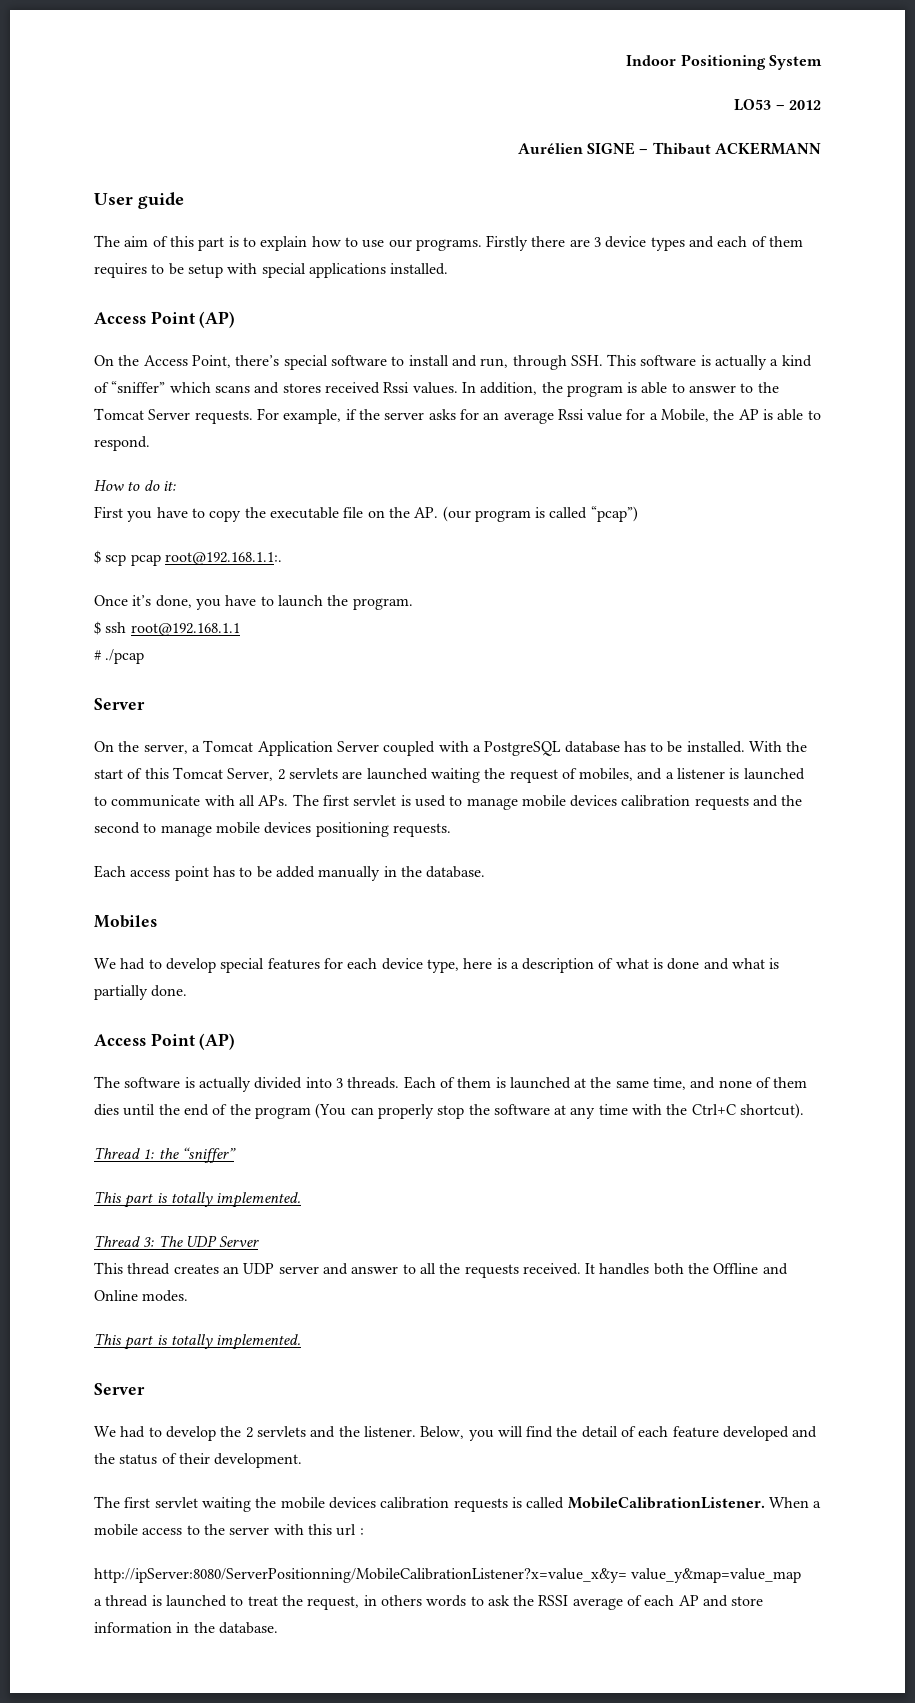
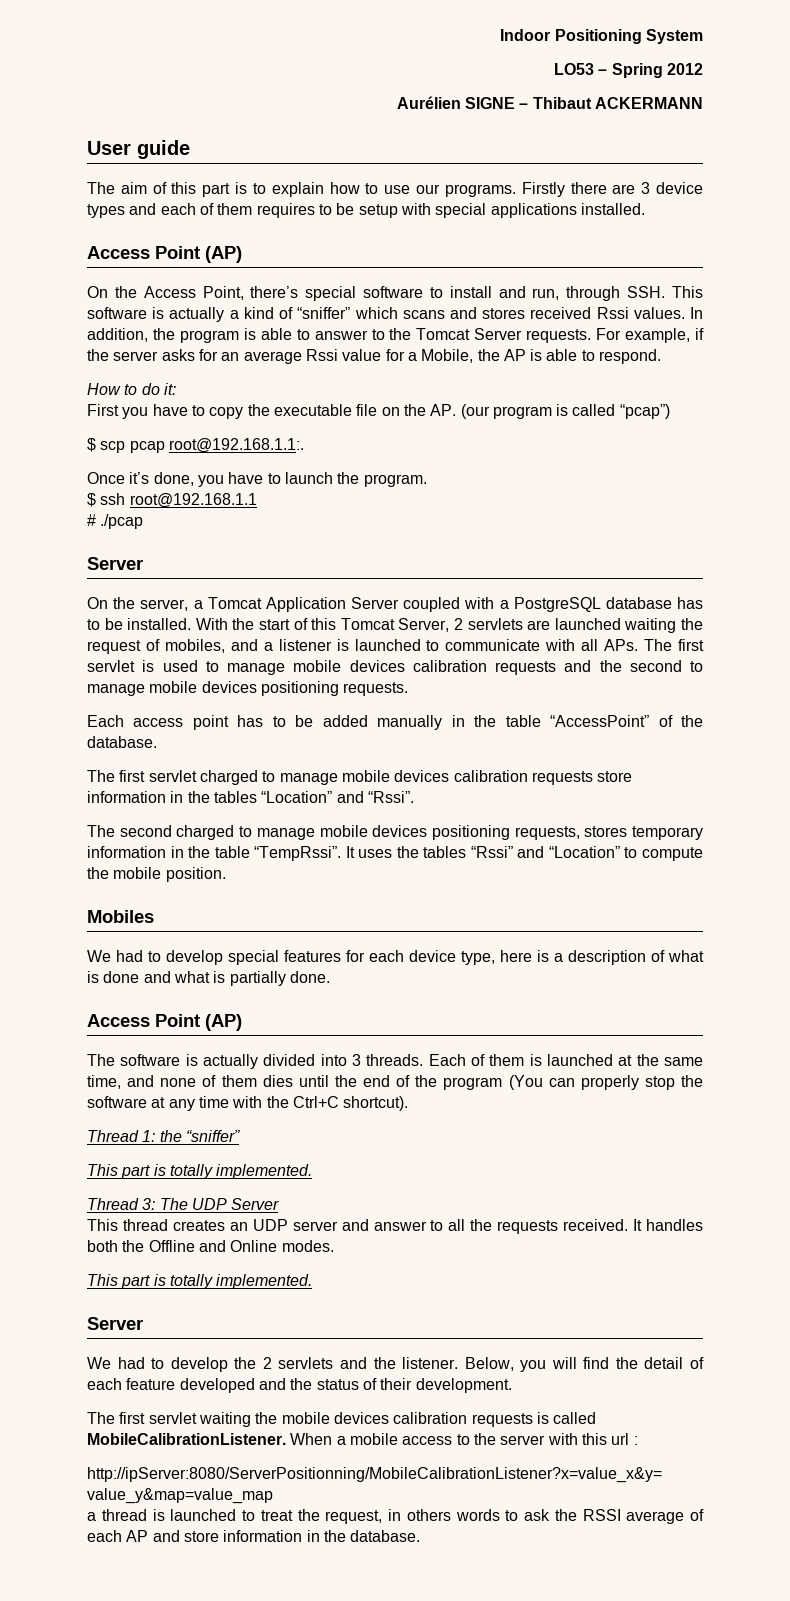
- LO53 – 2012
+ LO53 – Spring 2012
- Each access point has to be added manually in the database.
+ Each access point has to be added manually in the table “AccessPoint” of the database.
+ The first servlet charged to manage mobile devices calibration requests store information in the tables “Location” and “Rssi”.
+ The second charged to manage mobile devices positioning requests, stores temporary information in the table “TempRssi”. It uses the tables “Rssi” and “Location” to compute the mobile position.

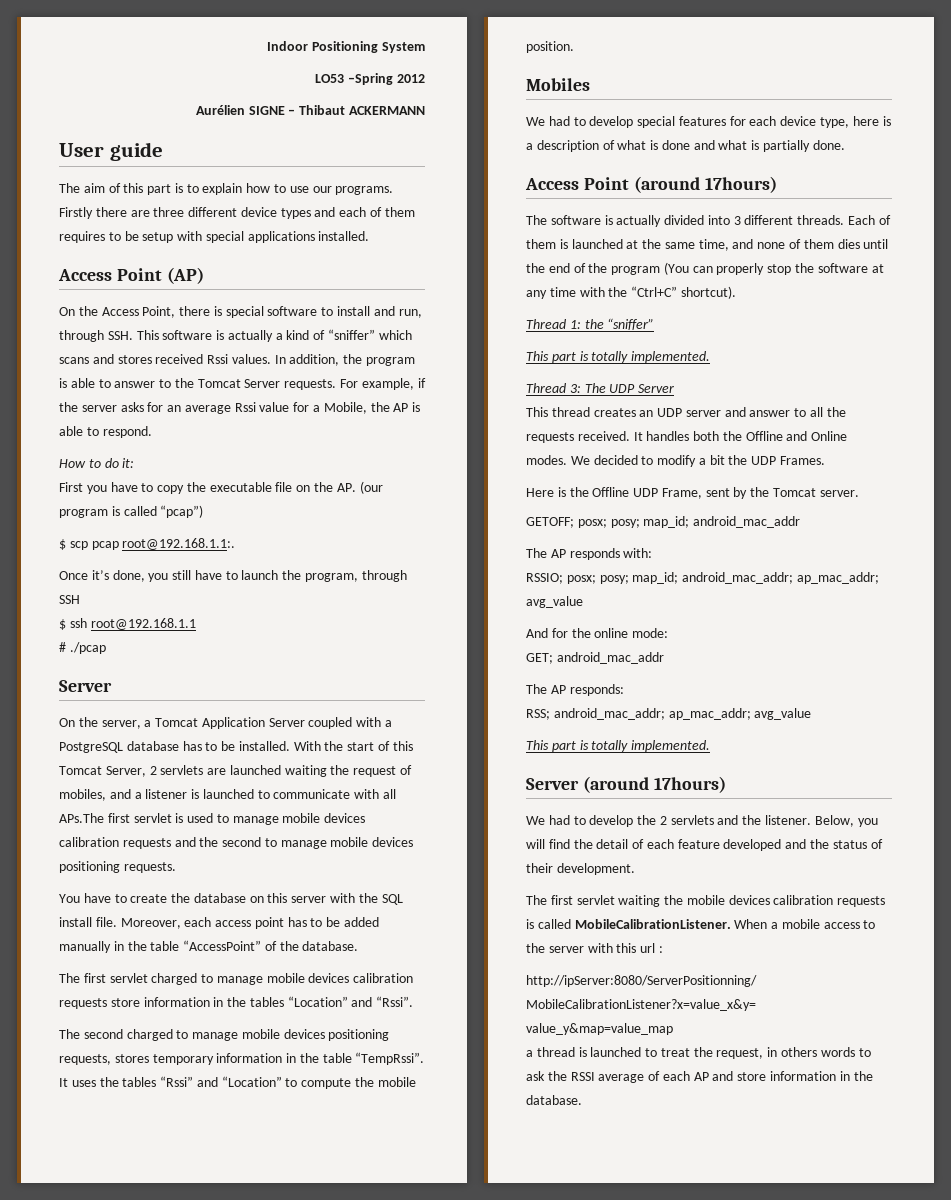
- LO53 – Spring 2012
+ LO53 –Spring 2012
- Firstly there are 3 device types and each of them requires to be setup with special applications installed.
+ Firstly there are three different device types and each of them requires to be setup with special applications installed.
- On the Access Point, there’s special software to install and run, through SSH. This software is actually a kind of “sniffer” which scans and stores received Rssi values.
+ On the Access Point, there is special software to install and run, through SSH. This software is actually a kind of “sniffer” which scans and stores received Rssi values.
- Once it’s done, you have to launch the program.
+ Once it’s done, you still have to launch the program, through SSH
- With the start of this Tomcat Server, 2 servlets are launched waiting the request of mobiles, and a listener is launched to communicate with all APs. The first servlet is used to manage mobile devices calibration requests and the second to manage mobile devices positioning requests.
+ With the start of this Tomcat Server, 2 servlets are launched waiting the request of mobiles, and a listener is launched to communicate with all APs.The first servlet is used to manage mobile devices calibration requests and the second to manage mobile devices positioning requests.
- Each access point has to be added manually in the table “AccessPoint” of the database.
+ You have to create the database on this server with the SQL install file. Moreover, each access point has to be added manually in the table “AccessPoint” of the database.
  We had to develop special features for each device type, here is a description of what is done and what is partially done.
- Access Point (AP)
+ Access Point (around 17hours)
- The software is actually divided into 3 threads.
+ The software is actually divided into 3 different threads.
- Each of them is launched at the same time, and none of them dies until the end of the program (You can properly stop the software at any time with the Ctrl+C shortcut).
+ Each of them is launched at the same time, and none of them dies until the end of the program (You can properly stop the software at any time with the “Ctrl+C” shortcut).
- It handles both the Offline and Online modes.
+ It handles both the Offline and Online modes. We decided to modify a bit the UDP Frames.
+ Here is the Offline UDP Frame, sent by the Tomcat server.
+ GETOFF; posx; posy; map_id; android_mac_addr
+ The AP responds with:
+ RSSIO; posx; posy; map_id; android_mac_addr; ap_mac_addr; avg_value
+ And for the online mode:
+ GET; android_mac_addr
+ The AP responds:
+ RSS; android_mac_addr; ap_mac_addr; avg_value
  This part is totally implemented.
- Server
+ Server (around 17hours)

